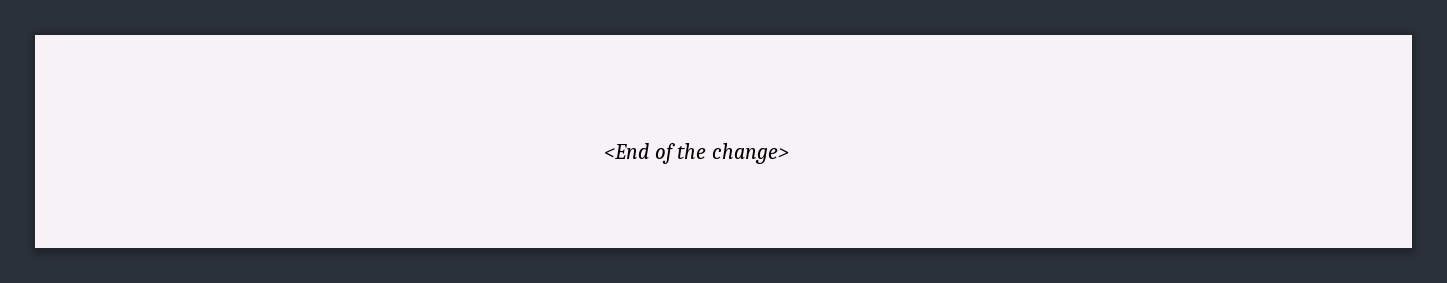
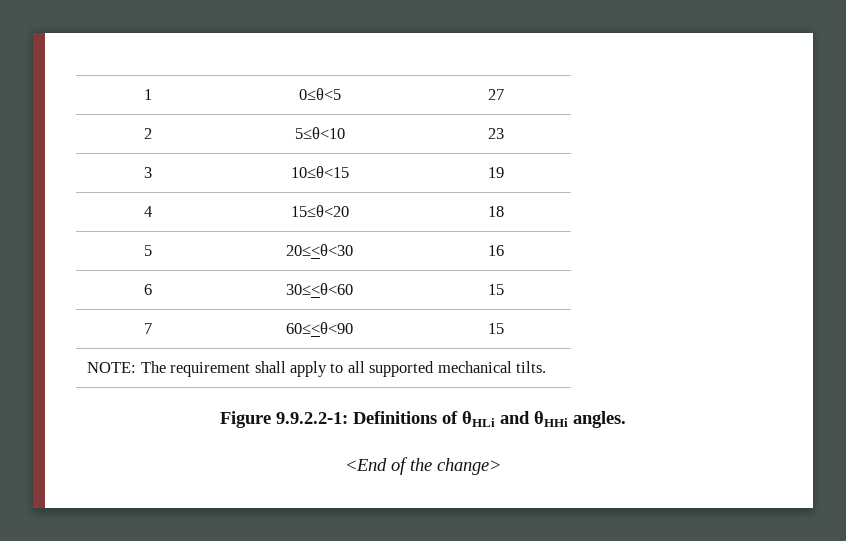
+ 1 | 0≤θ<5 | 27
+ 2 | 5≤θ<10 | 23
+ 3 | 10≤θ<15 | 19
+ 4 | 15≤θ<20 | 18
+ 5 | 20≤<θ<30 | 16
+ 6 | 30≤<θ<60 | 15
+ 7 | 60≤<θ<90 | 15
+ NOTE: The requirement shall apply to all supported mechanical tilts.
+ Figure 9.9.2.2-1: Definitions of θHLi and θHHi angles.

